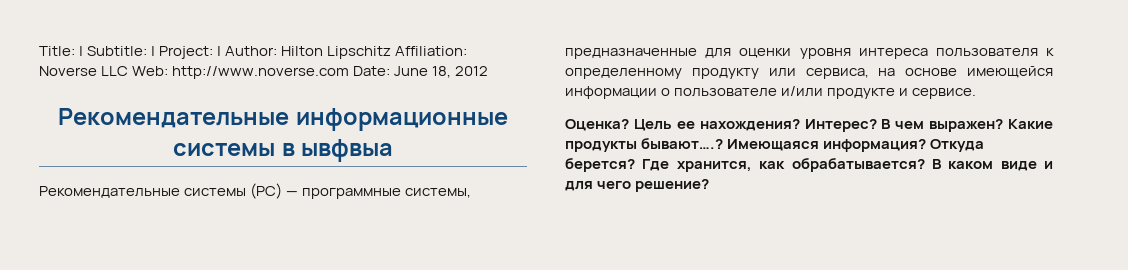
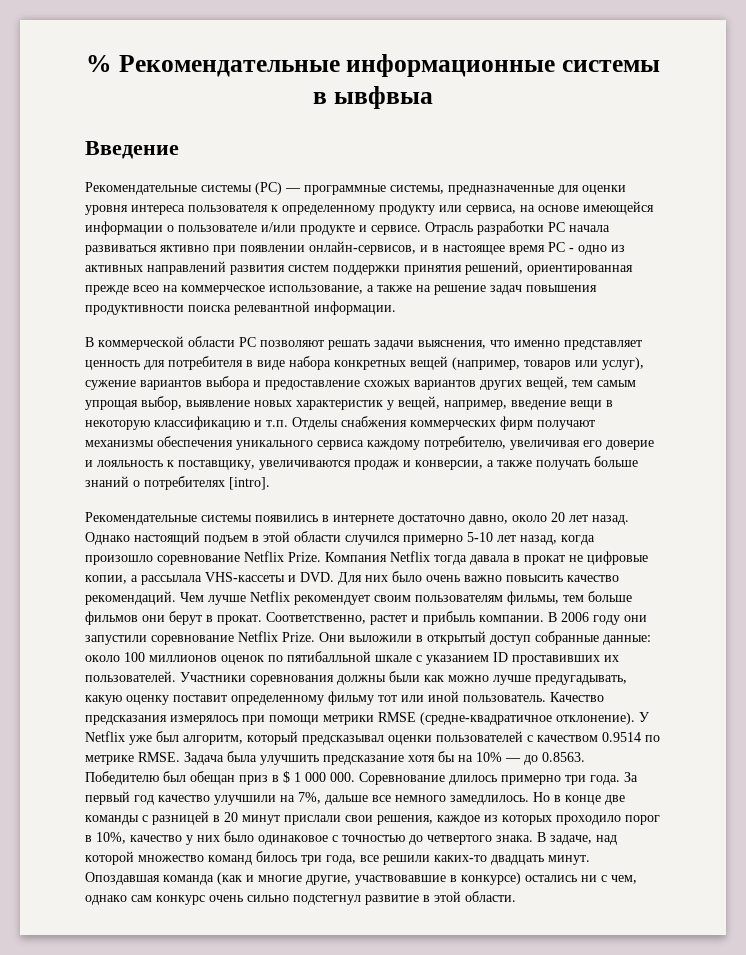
- Title: | Subtitle: | Project: | Author: Hilton Lipschitz Affiliation: Noverse LLC Web: http://www.noverse.com Date: June 18, 2012
- Рекомендательные информационные системы в ывфвыа
+ % Рекомендательные информационные системы в ывфвыа
+ Введение
- Рекомендательные системы (РС) — программные системы, предназначенные для оценки уровня интереса пользователя к определенному продукту или сервиса, на основе имеющейся информации о пользователе и/или продукте и сервисе.
- Оценка? Цель ее нахождения? Интерес? В чем выражен? Какие продукты бывают….? Имеющаяся информация? Откуда берется? Где хранится, как обрабатывается? В каком виде и для чего решение?
+ Рекомендательные системы (РС) — программные системы, предназначенные для оценки уровня интереса пользователя к определенному продукту или сервиса, на основе имеющейся информации о пользователе и/или продукте и сервисе. Отрасль разработки РС начала развиваться яктивно при появлении онлайн-сервисов, и в настоящее время РС - одно из активных направлений развития систем поддержки принятия решений, ориентированная прежде всео на коммерческое использование, а также на решение задач повышения продуктивности поиска релевантной информации.
+ В коммерческой области РС позволяют решать задачи выяснения, что именно представляет ценность для потребителя в виде набора конкретных вещей (например, товаров или услуг), сужение вариантов выбора и предоставление схожых вариантов других вещей, тем самым упрощая выбор, выявление новых характеристик у вещей, например, введение вещи в некоторую классификацию и т.п. Отделы снабжения коммерческих фирм получают механизмы обеспечения уникального сервиса каждому потребителю, увеличивая его доверие и лояльность к поставщику, увеличиваются продаж и конверсии, а также получать больше знаний о потребителях [intro].
+ Рекомендательные системы появились в интернете достаточно давно, около 20 лет назад. Однако настоящий подъем в этой области случился примерно 5-10 лет назад, когда произошло соревнование Netflix Prize. Компания Netflix тогда давала в прокат не цифровые копии, а рассылала VHS-кассеты и DVD. Для них было очень важно повысить качество рекомендаций. Чем лучше Netflix рекомендует своим пользователям фильмы, тем больше фильмов они берут в прокат. Соответственно, растет и прибыль компании. В 2006 году они запустили соревнование Netflix Prize. Они выложили в открытый доступ собранные данные: около 100 миллионов оценок по пятибалльной шкале с указанием ID проставивших их пользователей. Участники соревнования должны были как можно лучше предугадывать, какую оценку поставит определенному фильму тот или иной пользователь. Качество предсказания измерялось при помощи метрики RMSE (средне-квадратичное отклонение). У Netflix уже был алгоритм, который предсказывал оценки пользователей с качеством 0.9514 по метрике RMSE. Задача была улучшить предсказание хотя бы на 10% — до 0.8563. Победителю был обещан приз в $ 1 000 000. Соревнование длилось примерно три года. За первый год качество улучшили на 7%, дальше все немного замедлилось. Но в конце две команды с разницей в 20 минут прислали свои решения, каждое из которых проходило порог в 10%, качество у них было одинаковое с точностью до четвертого знака. В задаче, над которой множество команд билось три года, все решили каких-то двадцать минут. Опоздавшая команда (как и многие другие, участвовавшие в конкурсе) остались ни с чем, однако сам конкурс очень сильно подстегнул развитие в этой области.

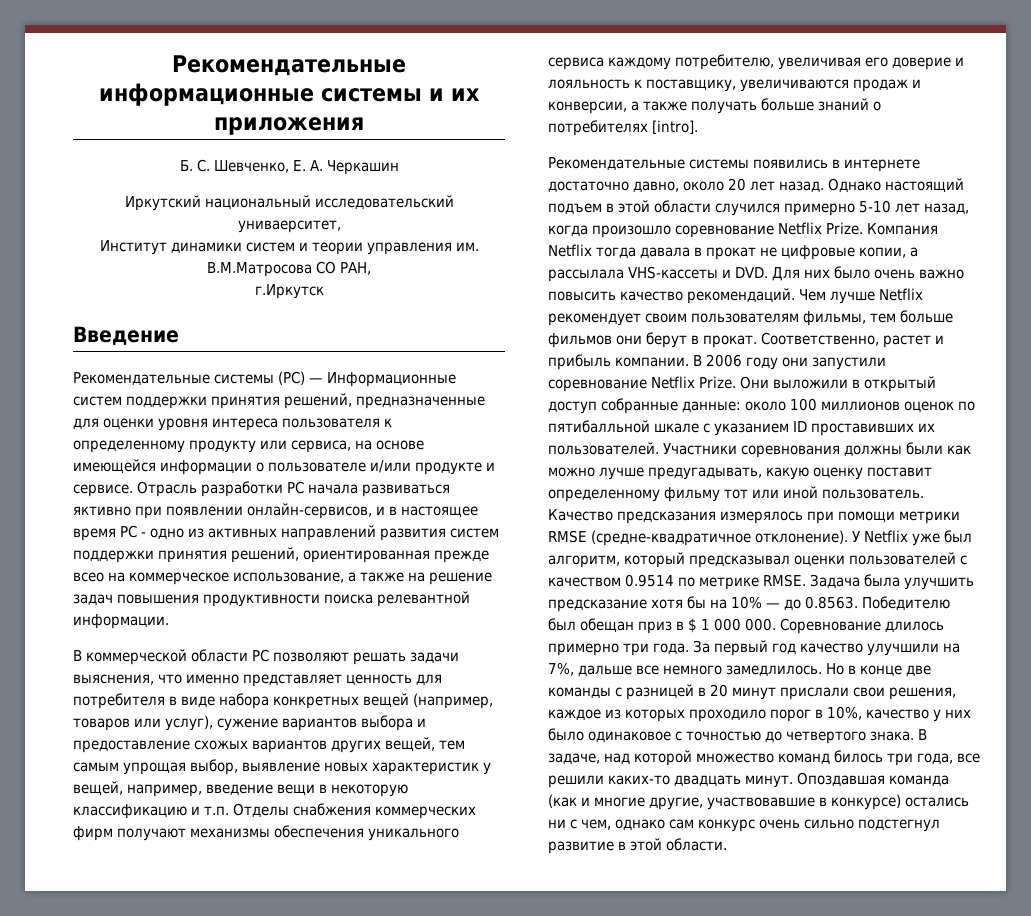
- % Рекомендательные информационные системы в ывфвыа
+ Рекомендательные информационные системы и их приложения
+ Б. С. Шевченко, Е. А. Черкашин
+ Иркутский национальный исследовательский униваерситет,
+ Институт динамики систем и теории управления им. В.М.Матросова СО РАН,
+ г.Иркутск
- Рекомендательные системы (РС) — программные системы, предназначенные для оценки уровня интереса пользователя к определенному продукту или сервиса, на основе имеющейся информации о пользователе и/или продукте и сервисе.
+ Рекомендательные системы (РС) — Информационные систем поддержки принятия решений, предназначенные для оценки уровня интереса пользователя к определенному продукту или сервиса, на основе имеющейся информации о пользователе и/или продукте и сервисе.

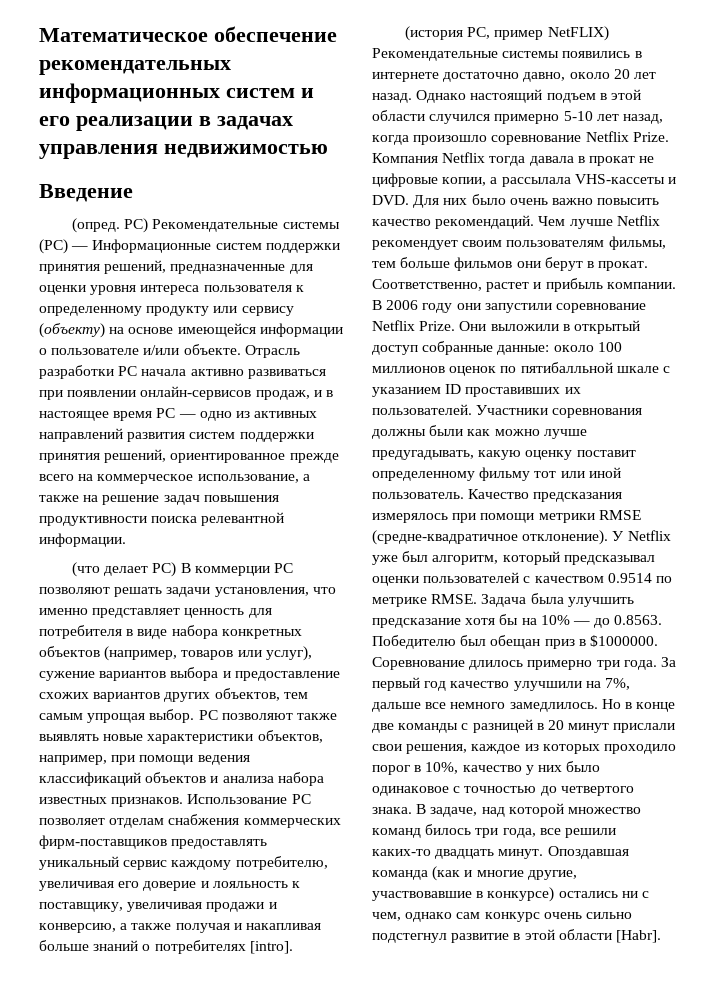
- Рекомендательные информационные системы и их приложения
- Б. С. Шевченко, Е. А. Черкашин
- Иркутский национальный исследовательский униваерситет,
- Институт динамики систем и теории управления им. В.М.Матросова СО РАН,
- г.Иркутск
+ Математическое обеспечение рекомендательных информационных систем и его реализации в задачах управления недвижимостью
- Рекомендательные системы (РС) — Информационные систем поддержки принятия решений, предназначенные для оценки уровня интереса пользователя к определенному продукту или сервиса, на основе имеющейся информации о пользователе и/или продукте и сервисе.
+ (опред. РС) Рекомендательные системы (РС) — Информационные систем поддержки принятия решений, предназначенные для оценки уровня интереса пользователя к определенному продукту или сервису (объекту) на основе имеющейся информации о пользователе и/или объекте.
- Отрасль разработки РС начала развиваться яктивно при появлении онлайн-сервисов, и в настоящее время РС - одно из активных направлений развития систем поддержки принятия решений, ориентированная прежде всео на коммерческое использование, а также на решение задач повышения продуктивности поиска релевантной информации.
+ Отрасль разработки РС начала активно развиваться при появлении онлайн-сервисов продаж, и в настоящее время РС — одно из активных направлений развития систем поддержки принятия решений, ориентированное прежде всего на коммерческое использование, а также на решение задач повышения продуктивности поиска релевантной информации.
- В коммерческой области РС позволяют решать задачи выяснения, что именно представляет ценность для потребителя в виде набора конкретных вещей (например, товаров или услуг), сужение вариантов выбора и предоставление схожых вариантов других вещей, тем самым упрощая выбор, выявление новых характеристик у вещей, например, введение вещи в некоторую классификацию и т.п. Отделы снабжения коммерческих фирм получают механизмы обеспечения уникального сервиса каждому потребителю, увеличивая его доверие и лояльность к поставщику, увеличиваются продаж и конверсии, а также получать больше знаний о потребителях [intro].
+ (что делает РС) В коммерции РС позволяют решать задачи установления, что именно представляет ценность для потребителя в виде набора конкретных объектов (например, товаров или услуг), сужение вариантов выбора и предоставление схожих вариантов других объектов, тем самым упрощая выбор. РС позволяют также выявлять новые характеристики объектов, например, при помощи ведения классификаций объектов и анализа набора известных признаков. Использование РС позволяет отделам снабжения коммерческих фирм-поставщиков предоставлять уникальный сервис каждому потребителю, увеличивая его доверие и лояльность к поставщику, увеличивая продажи и конверсию, а также получая и накапливая больше знаний о потребителях [intro].
- Рекомендательные системы появились в интернете достаточно давно, около 20 лет назад.
+ (история РС, пример NetFLIX) Рекомендательные системы появились в интернете достаточно давно, около 20 лет назад.
- Задача была улучшить предсказание хотя бы на 10% — до 0.8563. Победителю был обещан приз в $ 1 000 000. Соревнование длилось примерно три года.
+ Задача была улучшить предсказание хотя бы на 10% — до 0.8563. Победителю был обещан приз в $1000000. Соревнование длилось примерно три года.
- Опоздавшая команда (как и многие другие, участвовавшие в конкурсе) остались ни с чем, однако сам конкурс очень сильно подстегнул развитие в этой области.
+ Опоздавшая команда (как и многие другие, участвовавшие в конкурсе) остались ни с чем, однако сам конкурс очень сильно подстегнул развитие в этой области [Habr].

